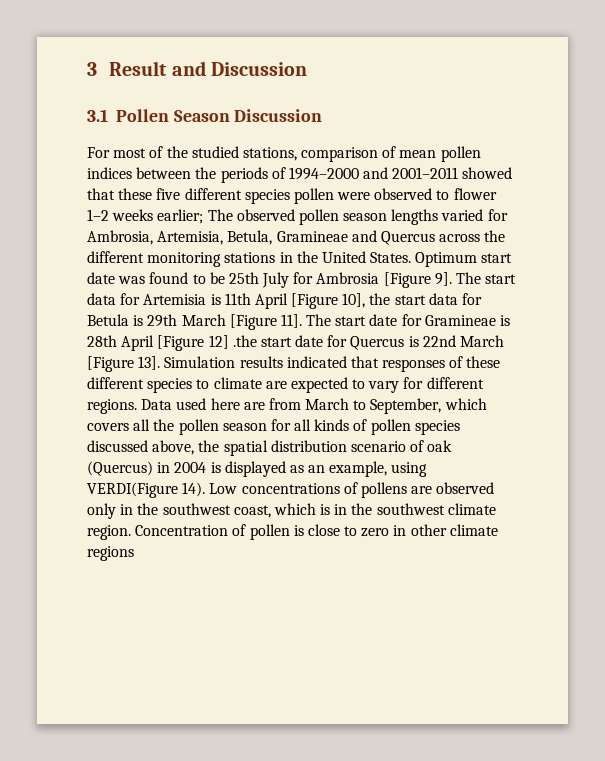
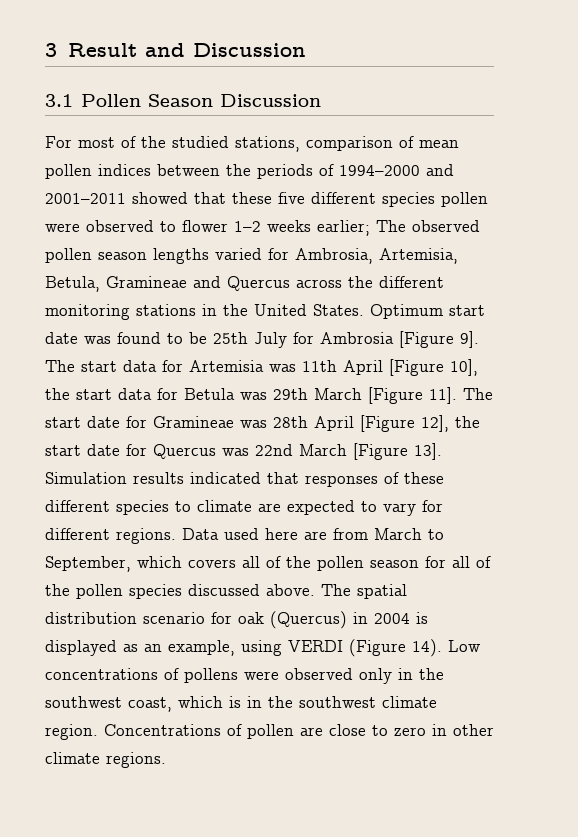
- The start data for Artemisia is 11th April [Figure 10], the start data for Betula is 29th March [Figure 11].
+ The start data for Artemisia was 11th April [Figure 10], the start data for Betula was 29th March [Figure 11].
- The start date for Gramineae is 28th April [Figure 12] .the start date for Quercus is 22nd March [Figure 13].
+ The start date for Gramineae was 28th April [Figure 12], the start date for Quercus was 22nd March [Figure 13].
- Data used here are from March to September, which covers all the pollen season for all kinds of pollen species discussed above, the spatial distribution scenario of oak (Quercus) in 2004 is displayed as an example, using VERDI(Figure 14).
+ Data used here are from March to September, which covers all of the pollen season for all of the pollen species discussed above. The spatial distribution scenario for oak (Quercus) in 2004 is displayed as an example, using VERDI (Figure 14).
- Low concentrations of pollens are observed only in the southwest coast, which is in the southwest climate region.
+ Low concentrations of pollens were observed only in the southwest coast, which is in the southwest climate region.
- Concentration of pollen is close to zero in other climate regions
+ Concentrations of pollen are close to zero in other climate regions.

